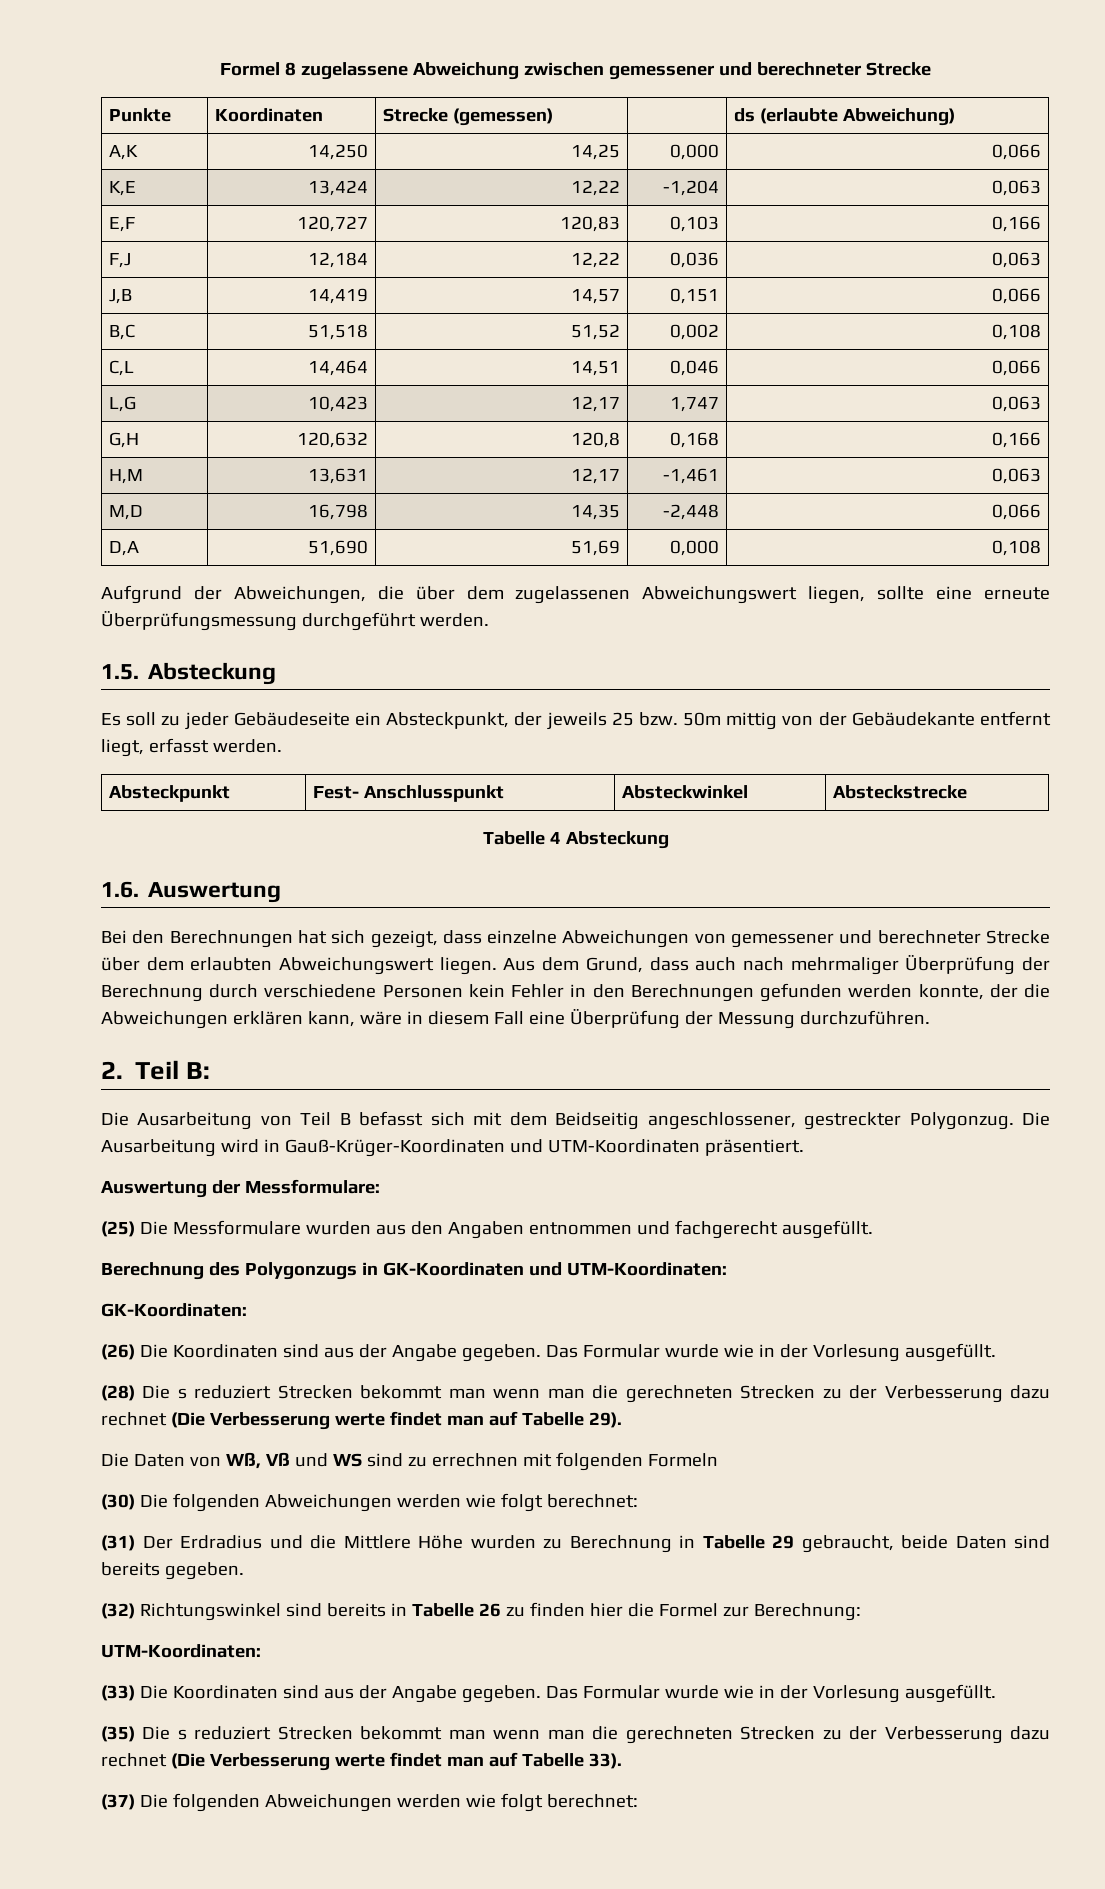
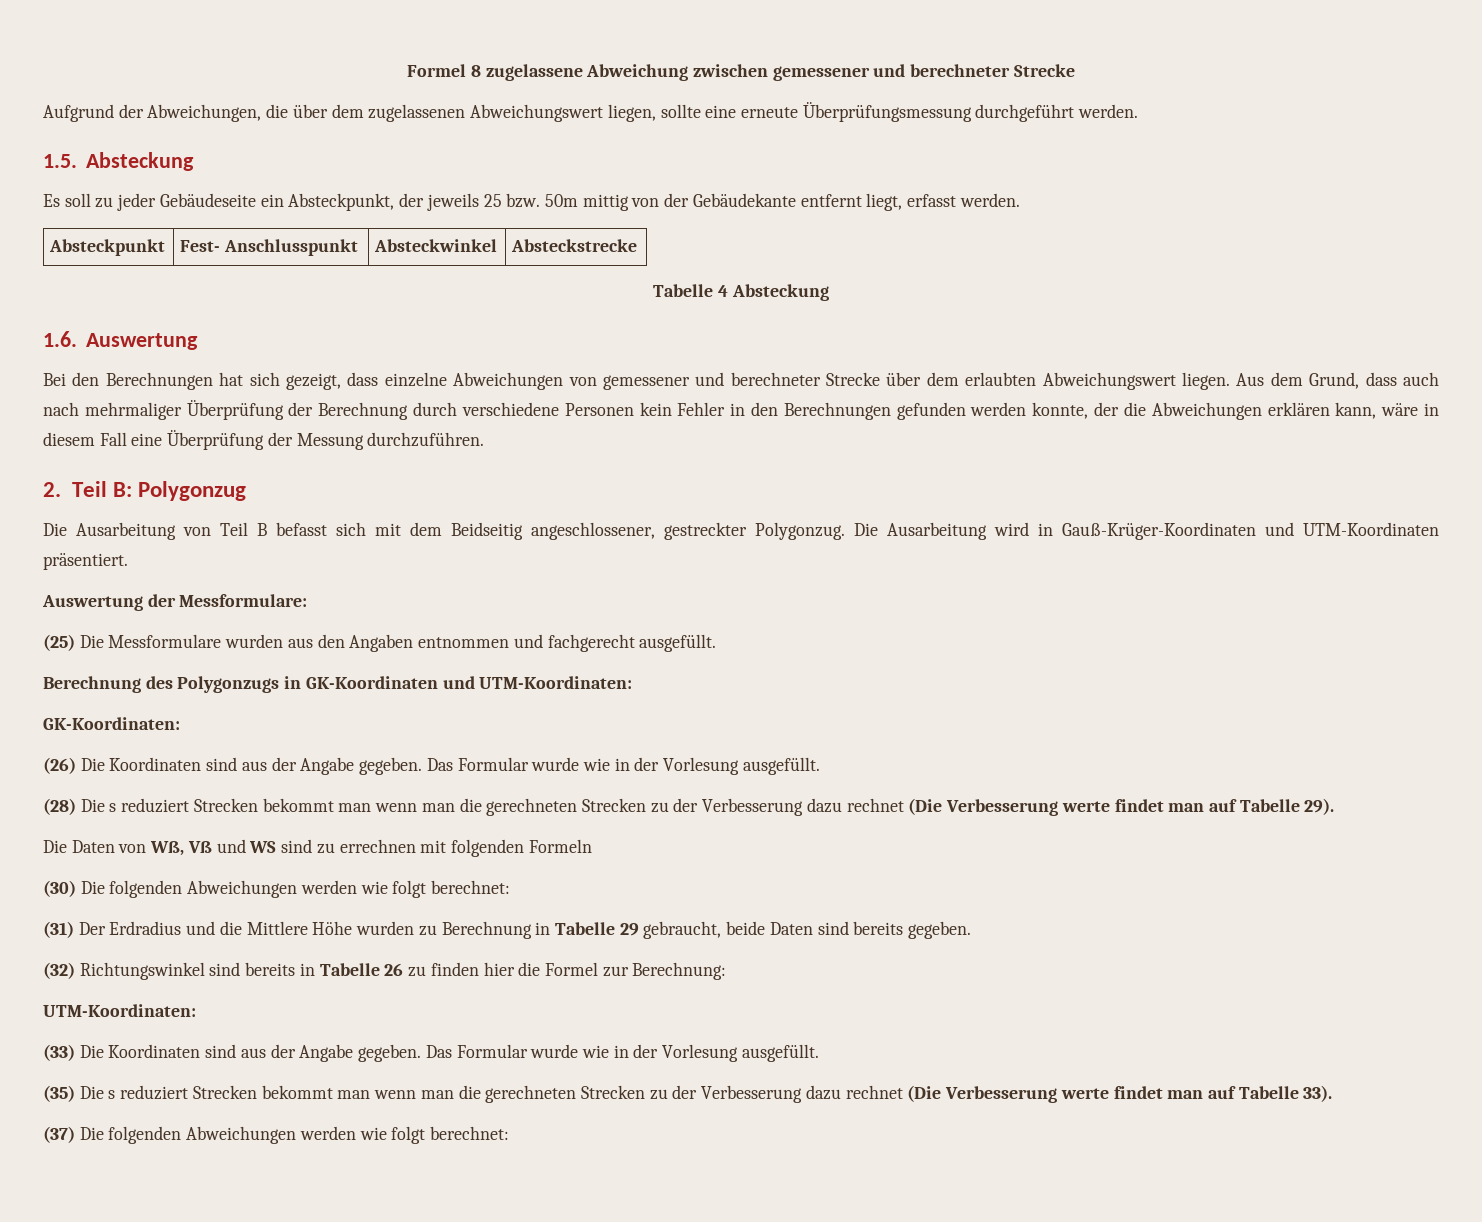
- Punkte | Koordinaten | Strecke (gemessen) | | ds (erlaubte Abweichung)
- A,K | 14,250 | 14,25 | 0,000 | 0,066
- K,E | 13,424 | 12,22 | -1,204 | 0,063
- E,F | 120,727 | 120,83 | 0,103 | 0,166
- F,J | 12,184 | 12,22 | 0,036 | 0,063
- J,B | 14,419 | 14,57 | 0,151 | 0,066
- B,C | 51,518 | 51,52 | 0,002 | 0,108
- C,L | 14,464 | 14,51 | 0,046 | 0,066
- L,G | 10,423 | 12,17 | 1,747 | 0,063
- G,H | 120,632 | 120,8 | 0,168 | 0,166
- H,M | 13,631 | 12,17 | -1,461 | 0,063
- M,D | 16,798 | 14,35 | -2,448 | 0,066
- D,A | 51,690 | 51,69 | 0,000 | 0,108
- 2. Teil B:
+ 2. Teil B: Polygonzug

